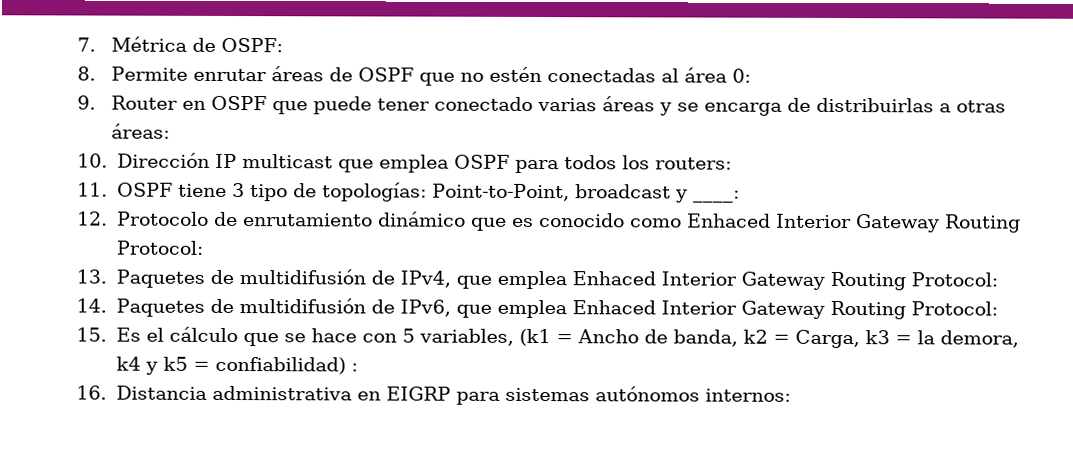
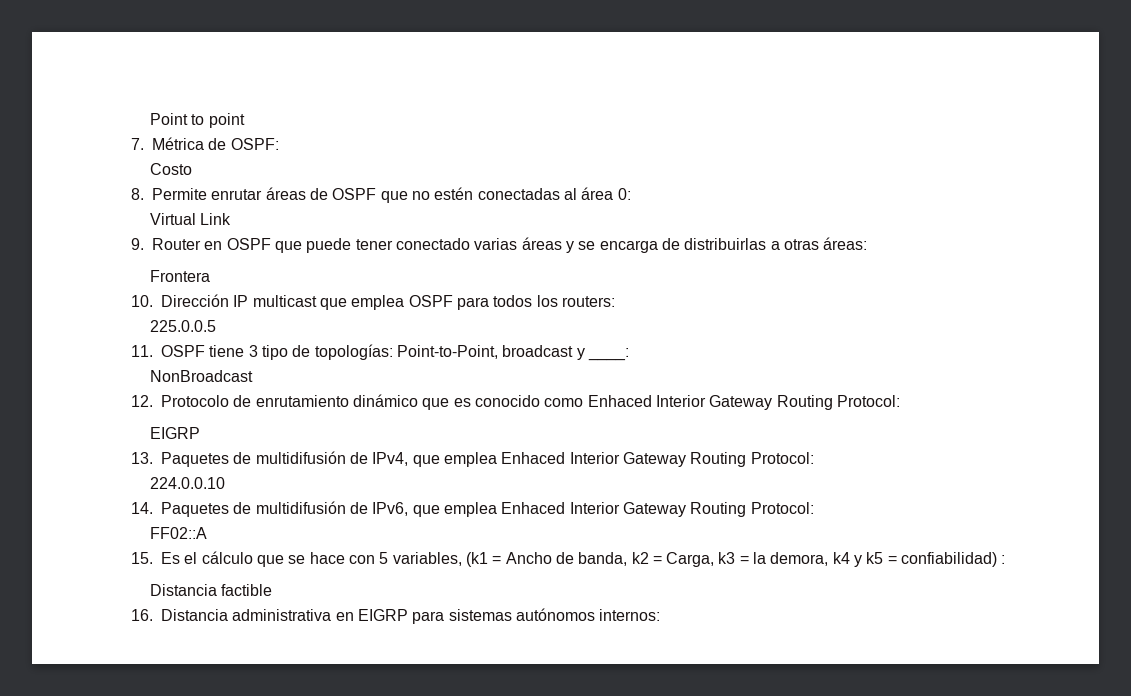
+ Point to point
+ Costo
+ Virtual Link
+ Frontera
+ 225.0.0.5
+ NonBroadcast
  12. Protocolo de enrutamiento dinámico que es conocido como Enhaced Interior Gateway Routing Protocol:
+ EIGRP
+ 224.0.0.10
+ FF02::A
+ Distancia factible

